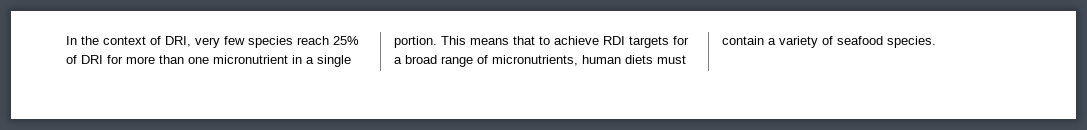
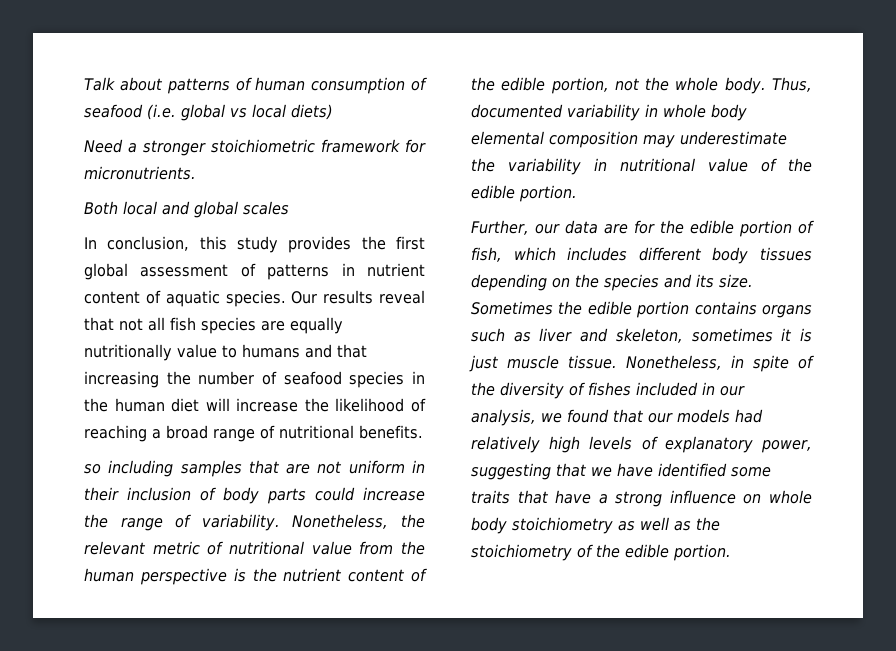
- In the context of DRI, very few species reach 25% of DRI for more than one micronutrient in a single portion. This means that to achieve RDI targets for a broad range of micronutrients, human diets must contain a variety of seafood species.
+ Talk about patterns of human consumption of seafood (i.e. global vs local diets)
+ Need a stronger stoichiometric framework for micronutrients.
+ Both local and global scales
+ In conclusion, this study provides the first global assessment of patterns in nutrient content of aquatic species. Our results reveal that not all fish species are equally nutritionally value to humans and that increasing the number of seafood species in the human diet will increase the likelihood of reaching a broad range of nutritional benefits.
+ so including samples that are not uniform in their inclusion of body parts could increase the range of variability. Nonetheless, the relevant metric of nutritional value from the human perspective is the nutrient content of the edible portion, not the whole body. Thus, documented variability in whole body elemental composition may underestimate the variability in nutritional value of the edible portion.
+ Further, our data are for the edible portion of fish, which includes different body tissues depending on the species and its size. Sometimes the edible portion contains organs such as liver and skeleton, sometimes it is just muscle tissue. Nonetheless, in spite of the diversity of fishes included in our analysis, we found that our models had relatively high levels of explanatory power, suggesting that we have identified some traits that have a strong influence on whole body stoichiometry as well as the stoichiometry of the edible portion.

